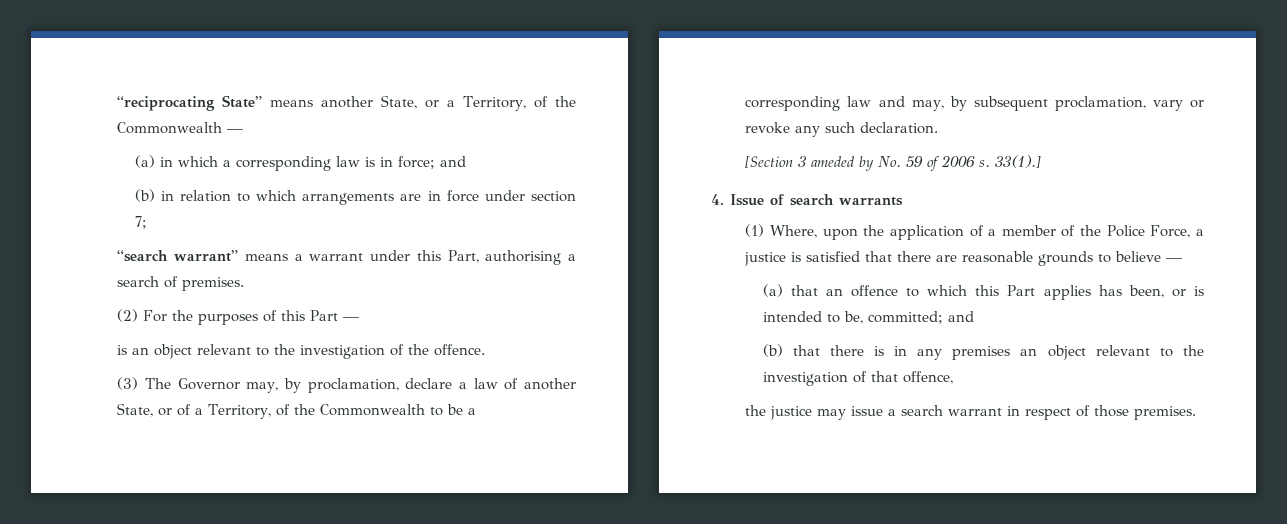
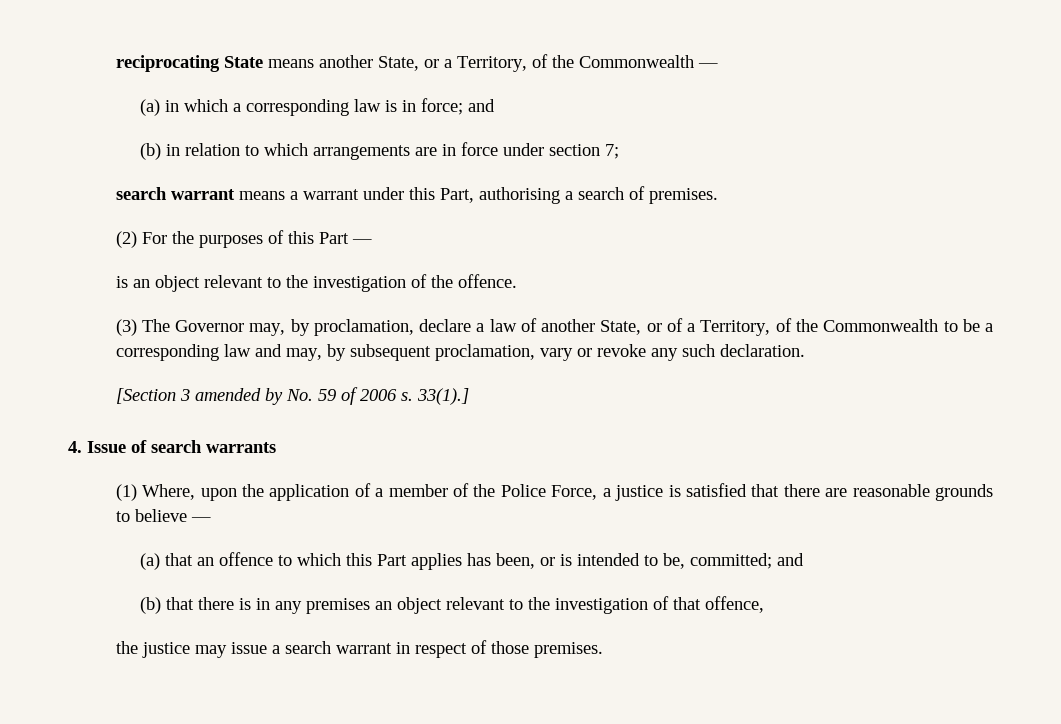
- “reciprocating State” means another State, or a Territory, of the Commonwealth —
+ reciprocating State means another State, or a Territory, of the Commonwealth —
- “search warrant” means a warrant under this Part, authorising a search of premises.
+ search warrant means a warrant under this Part, authorising a search of premises.
- [Section 3 ameded by No. 59 of 2006 s.
+ [Section 3 amended by No. 59 of 2006 s.

